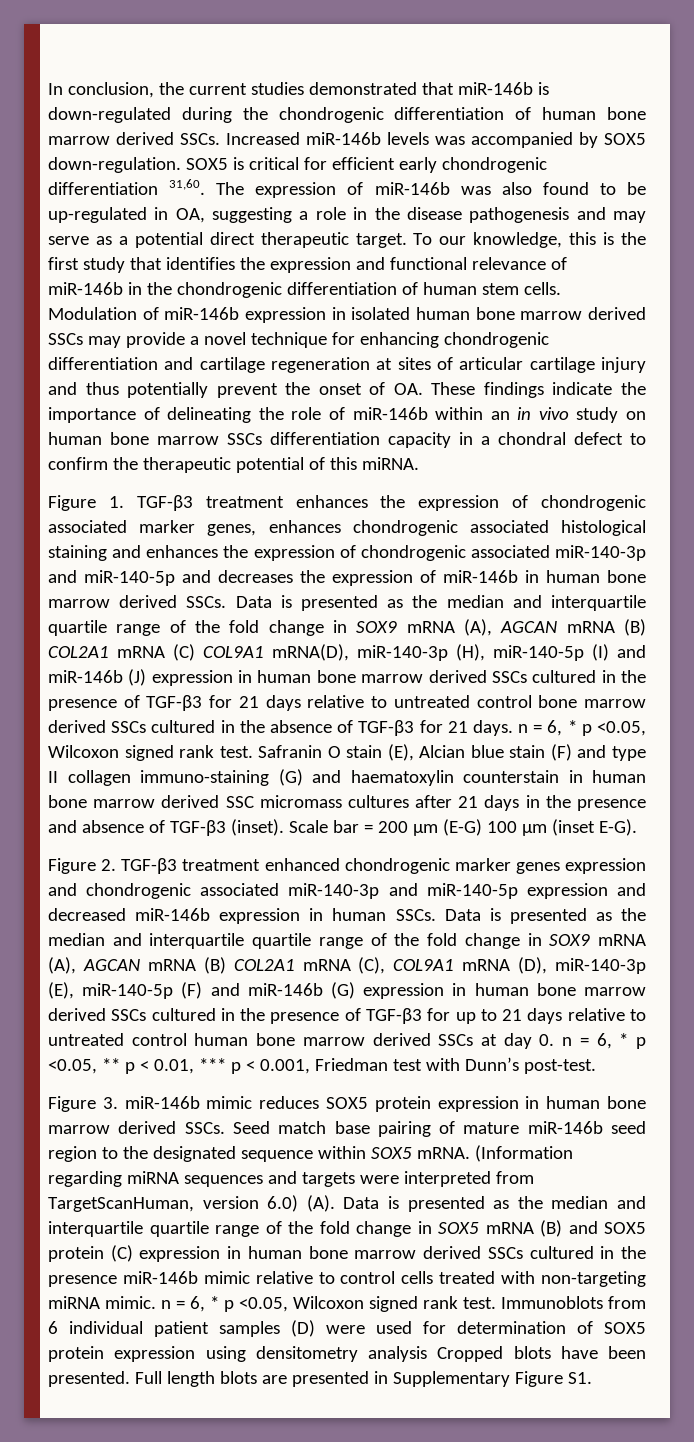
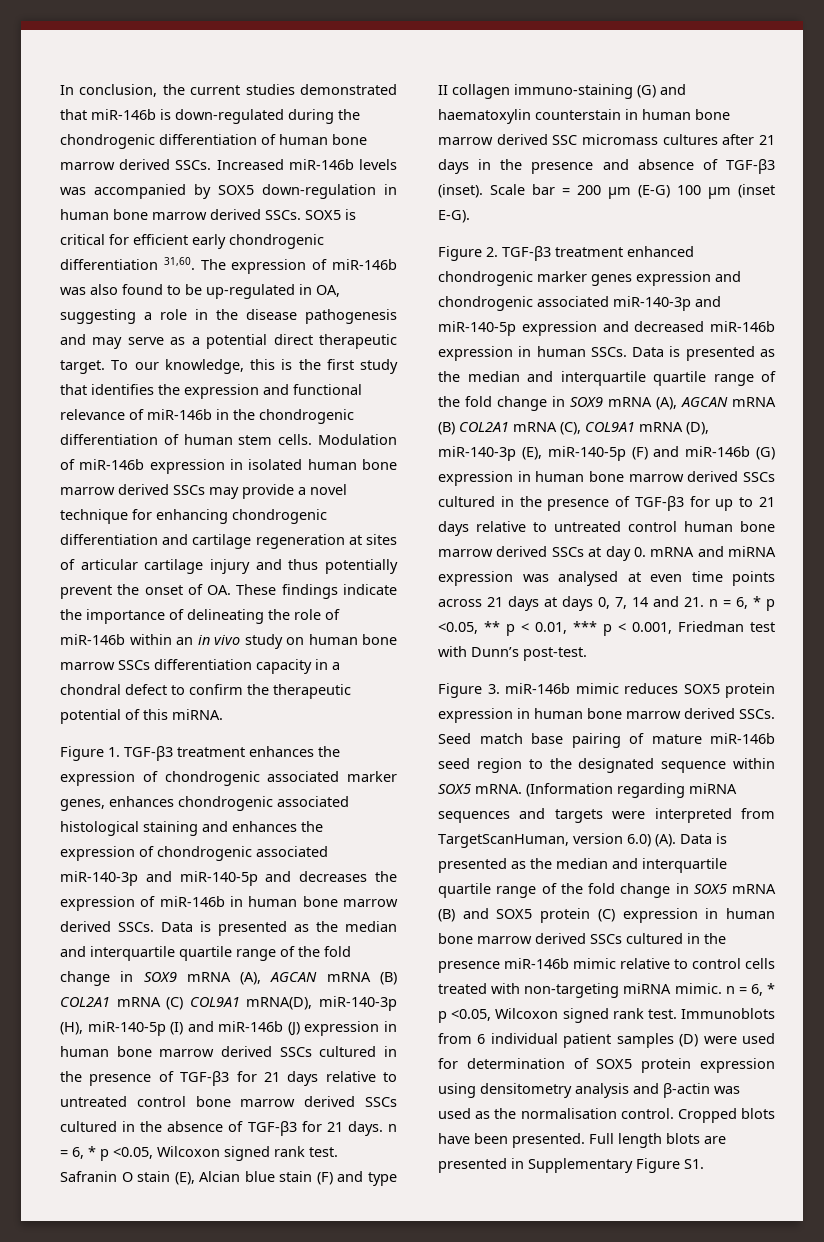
- Increased miR-146b levels was accompanied by SOX5 down-regulation.
+ Increased miR-146b levels was accompanied by SOX5 down-regulation in human bone marrow derived SSCs.
- Data is presented as the median and interquartile quartile range of the fold change in SOX9 mRNA (A), AGCAN mRNA (B) COL2A1 mRNA (C), COL9A1 mRNA (D), miR-140-3p (E), miR-140-5p (F) and miR-146b (G) expression in human bone marrow derived SSCs cultured in the presence of TGF-β3 for up to 21 days relative to untreated control human bone marrow derived SSCs at day 0. n = 6, * p <0.05, ** p < 0.01, *** p < 0.001, Friedman test with Dunn’s post-test.
+ Data is presented as the median and interquartile quartile range of the fold change in SOX9 mRNA (A), AGCAN mRNA (B) COL2A1 mRNA (C), COL9A1 mRNA (D), miR-140-3p (E), miR-140-5p (F) and miR-146b (G) expression in human bone marrow derived SSCs cultured in the presence of TGF-β3 for up to 21 days relative to untreated control human bone marrow derived SSCs at day 0. mRNA and miRNA expression was analysed at even time points across 21 days at days 0, 7, 14 and 21. n = 6, * p <0.05, ** p < 0.01, *** p < 0.001, Friedman test with Dunn’s post-test.
- Immunoblots from 6 individual patient samples (D) were used for determination of SOX5 protein expression using densitometry analysis Cropped blots have been presented.
+ Immunoblots from 6 individual patient samples (D) were used for determination of SOX5 protein expression using densitometry analysis and β-actin was used as the normalisation control. Cropped blots have been presented.

